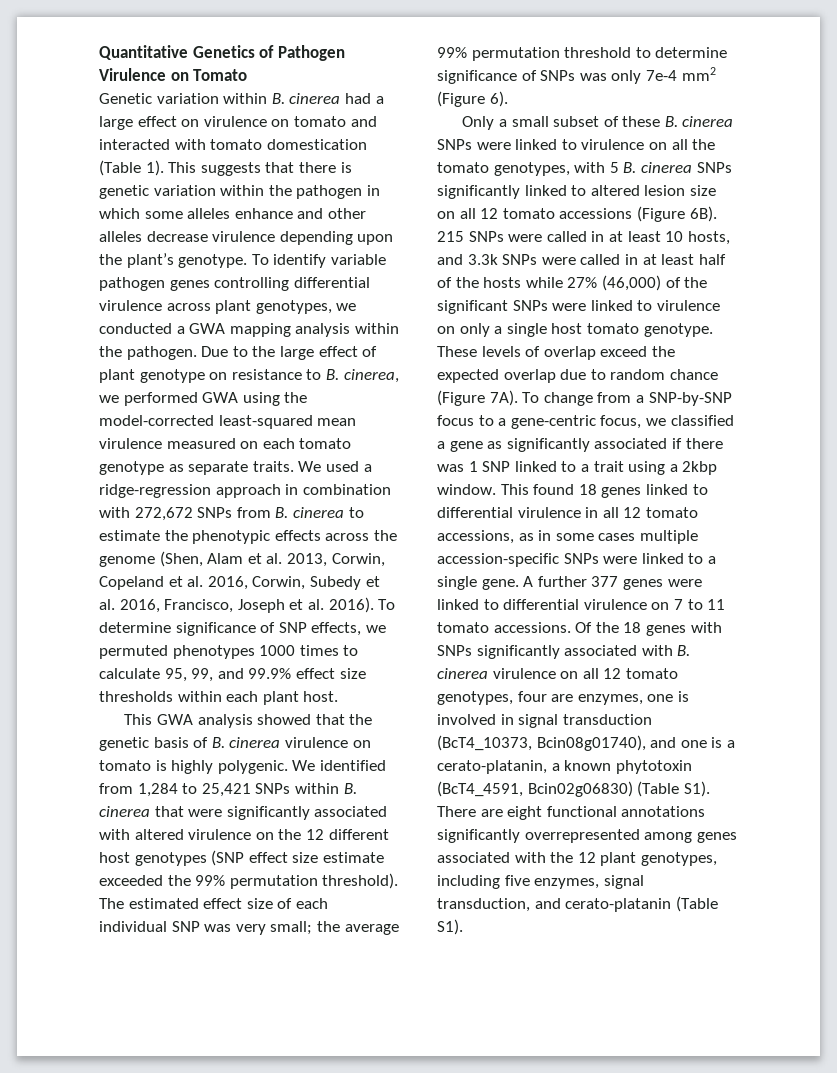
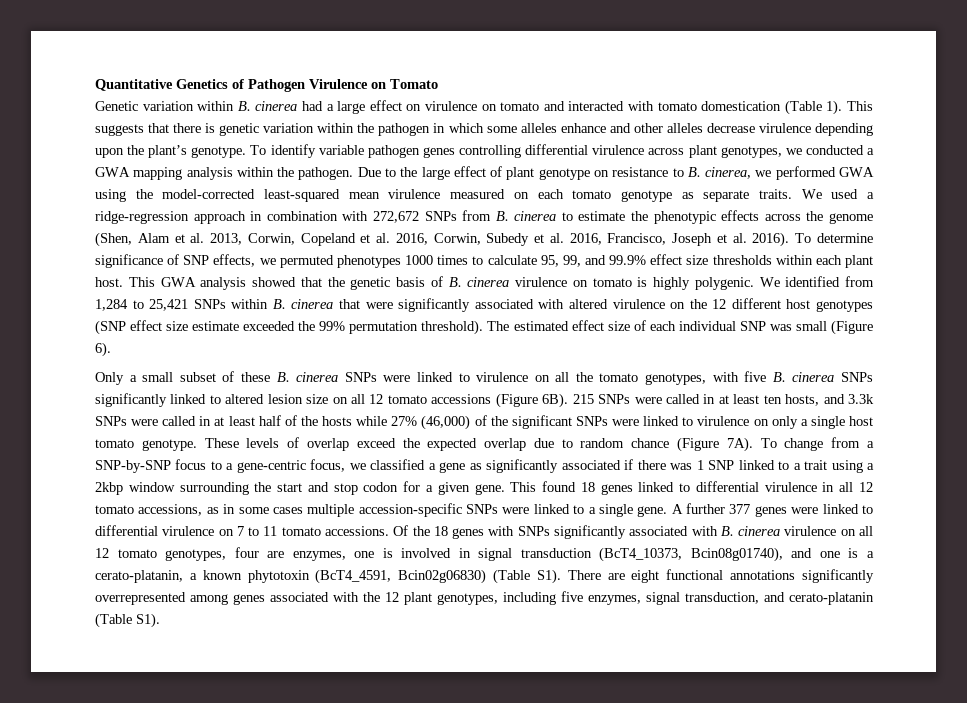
- To determine significance of SNP effects, we permuted phenotypes 1000 times to calculate 95, 99, and 99.9% effect size thresholds within each plant host.
- This GWA analysis showed that the genetic basis of B. cinerea virulence on tomato is highly polygenic.
+ To determine significance of SNP effects, we permuted phenotypes 1000 times to calculate 95, 99, and 99.9% effect size thresholds within each plant host. This GWA analysis showed that the genetic basis of B. cinerea virulence on tomato is highly polygenic.
- The estimated effect size of each individual SNP was very small; the average 99% permutation threshold to determine significance of SNPs was only 7e-4 mm2 (Figure 6).
+ The estimated effect size of each individual SNP was small (Figure 6).
- Only a small subset of these B. cinerea SNPs were linked to virulence on all the tomato genotypes, with 5 B. cinerea SNPs significantly linked to altered lesion size on all 12 tomato accessions (Figure 6B).
+ Only a small subset of these B. cinerea SNPs were linked to virulence on all the tomato genotypes, with five B. cinerea SNPs significantly linked to altered lesion size on all 12 tomato accessions (Figure 6B).
- 215 SNPs were called in at least 10 hosts, and 3.3k SNPs were called in at least half of the hosts while 27% (46,000) of the significant SNPs were linked to virulence on only a single host tomato genotype.
+ 215 SNPs were called in at least ten hosts, and 3.3k SNPs were called in at least half of the hosts while 27% (46,000) of the significant SNPs were linked to virulence on only a single host tomato genotype.
- To change from a SNP-by-SNP focus to a gene-centric focus, we classified a gene as significantly associated if there was 1 SNP linked to a trait using a 2kbp window.
+ To change from a SNP-by-SNP focus to a gene-centric focus, we classified a gene as significantly associated if there was 1 SNP linked to a trait using a 2kbp window surrounding the start and stop codon for a given gene.

